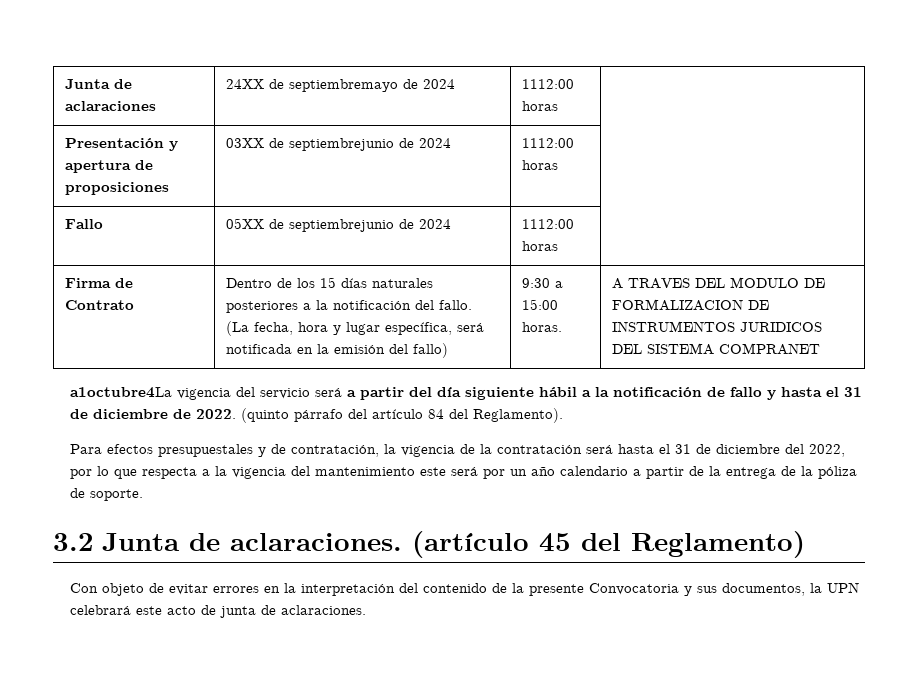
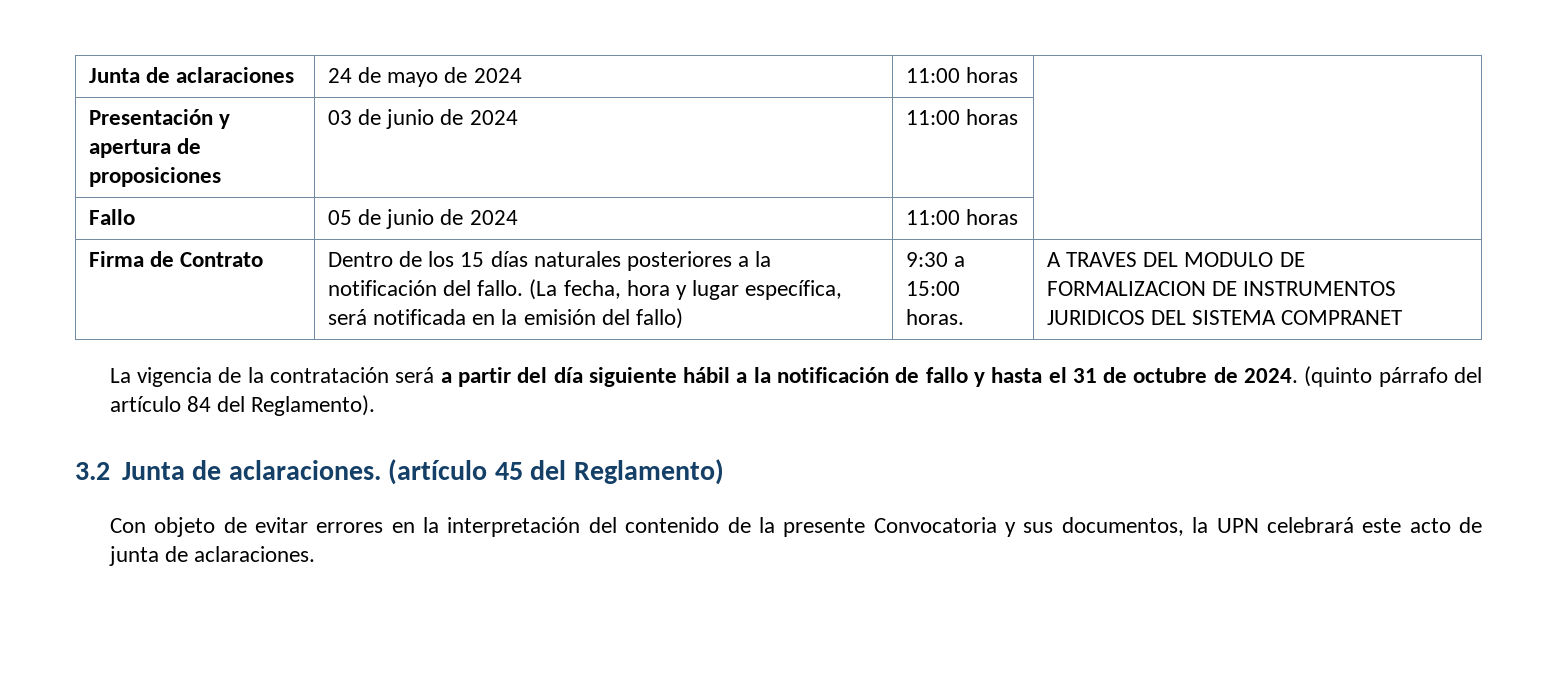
- Junta de aclaraciones | 24XX de septiembremayo de 2024 | 1112:00 horas |
+ Junta de aclaraciones | 24 de mayo de 2024 | 11:00 horas |
- Presentación y apertura de proposiciones | 03XX de septiembrejunio de 2024 | 1112:00 horas |
+ Presentación y apertura de proposiciones | 03 de junio de 2024 | 11:00 horas |
- Fallo | 05XX de septiembrejunio de 2024 | 1112:00 horas |
+ Fallo | 05 de junio de 2024 | 11:00 horas |
- a1octubre4La vigencia del servicio será a partir del día siguiente hábil a la notificación de fallo y hasta el 31 de diciembre de 2022.
+ La vigencia de la contratación será a partir del día siguiente hábil a la notificación de fallo y hasta el 31 de octubre de 2024.
- Para efectos presupuestales y de contratación, la vigencia de la contratación será hasta el 31 de diciembre del 2022, por lo que respecta a la vigencia del mantenimiento este será por un año calendario a partir de la entrega de la póliza de soporte.

